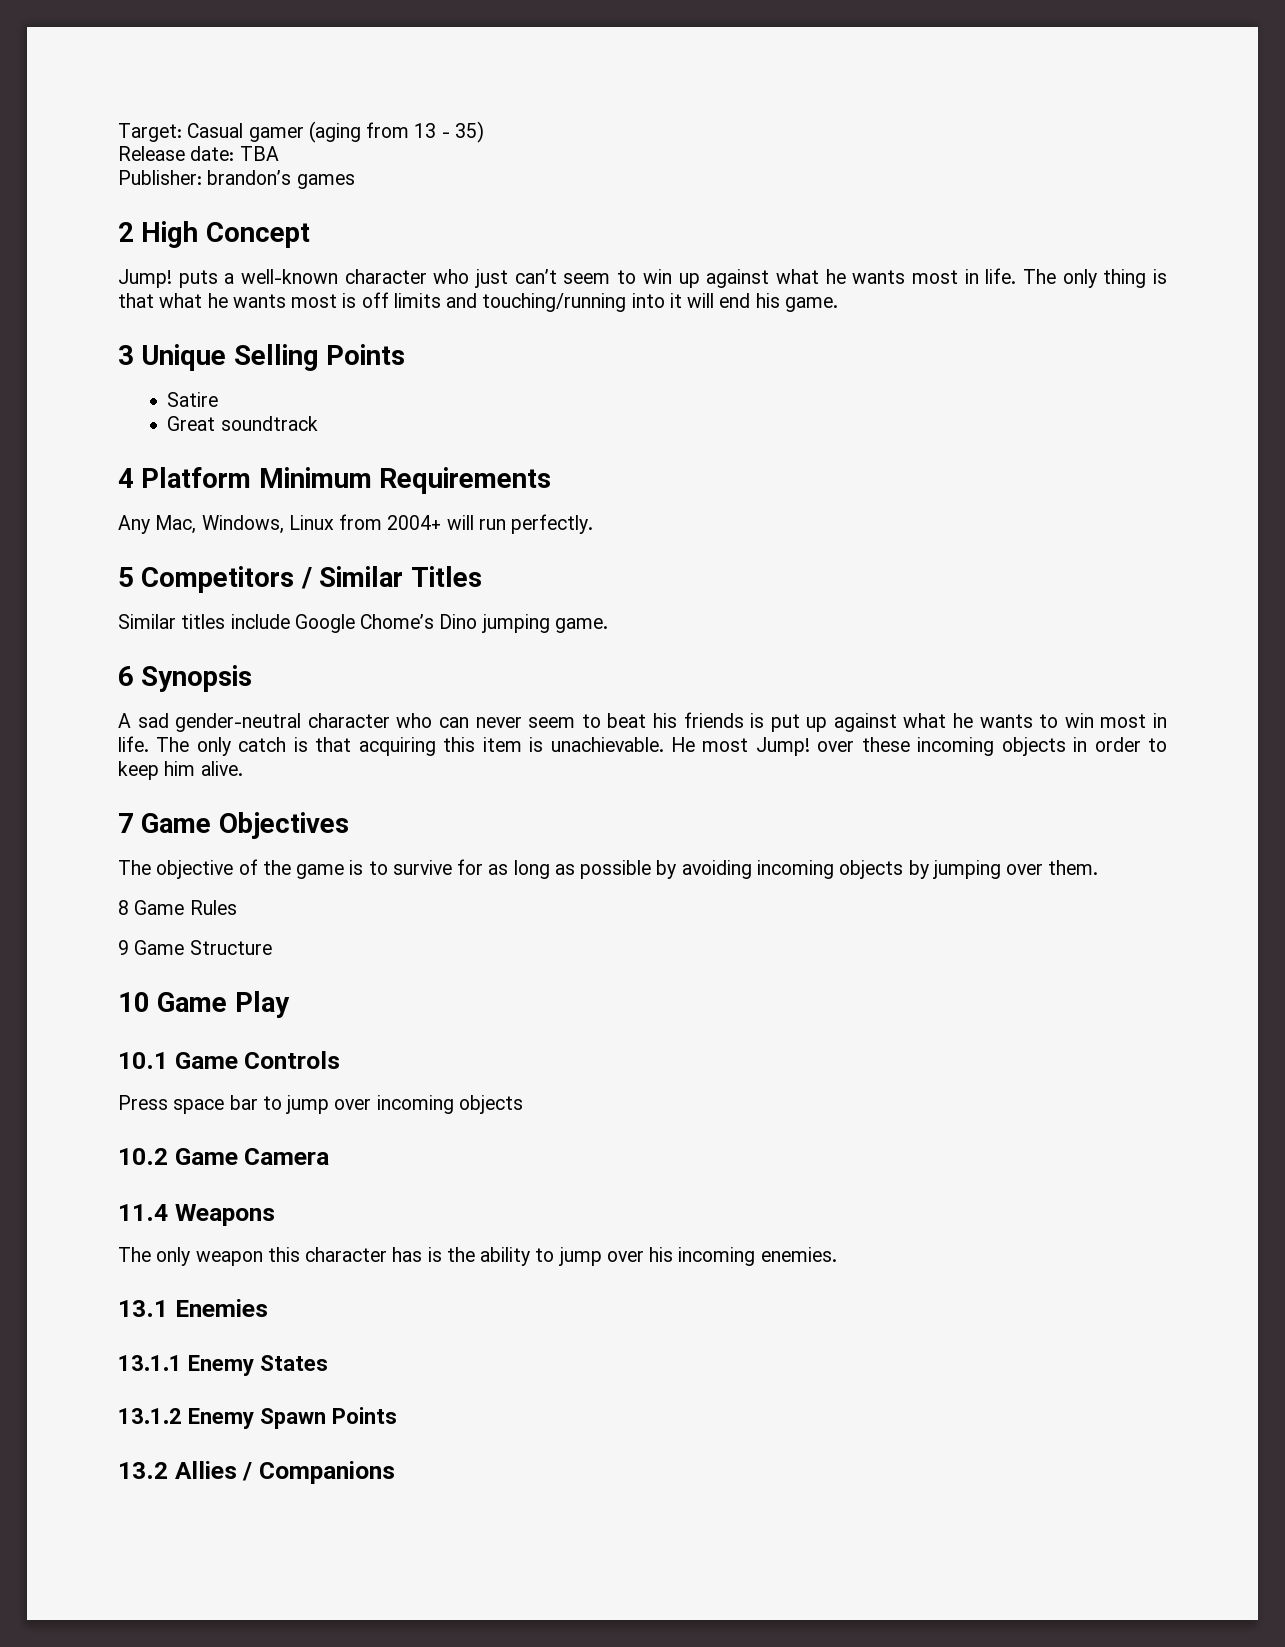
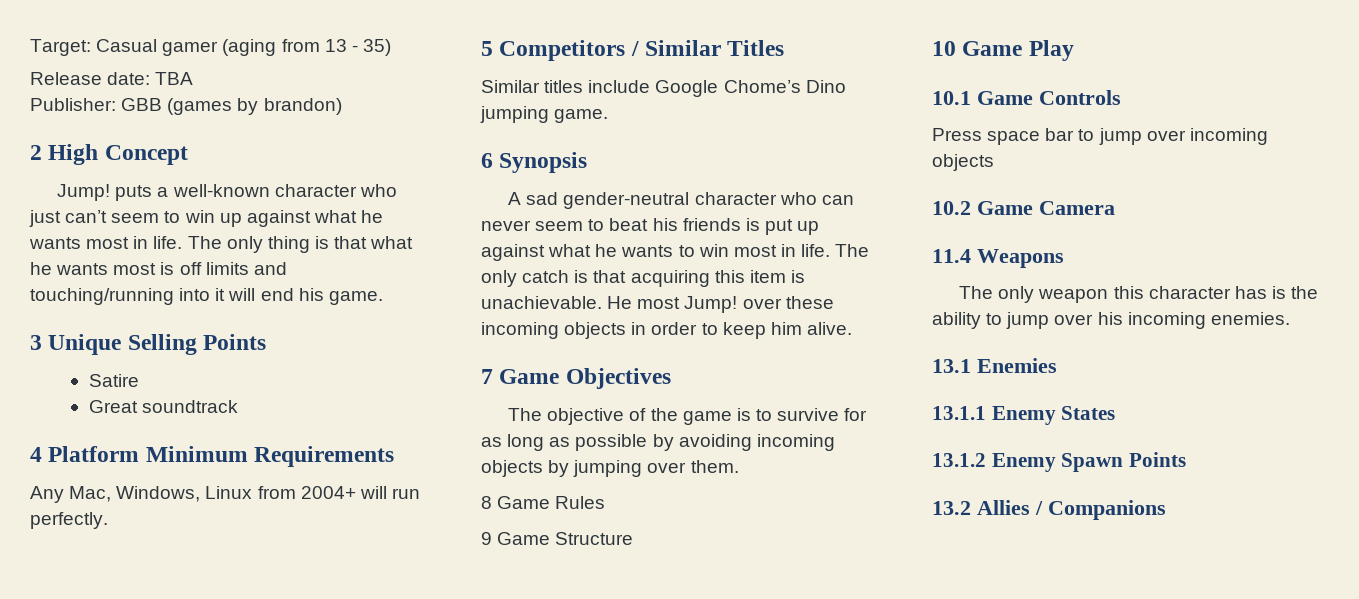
- Publisher: brandon’s games
+ Publisher: GBB (games by brandon)

